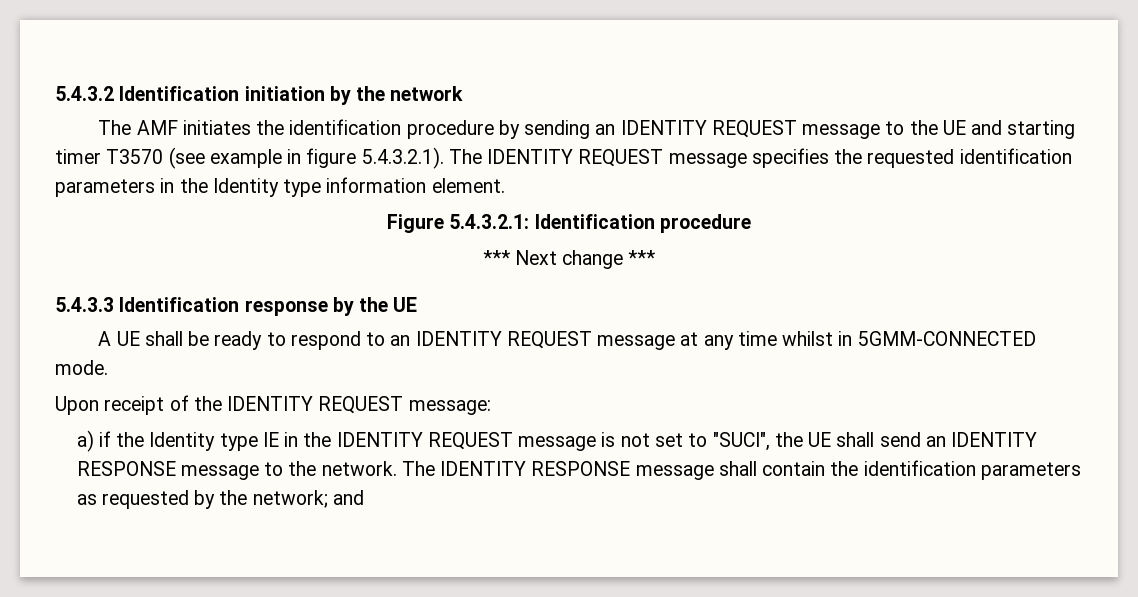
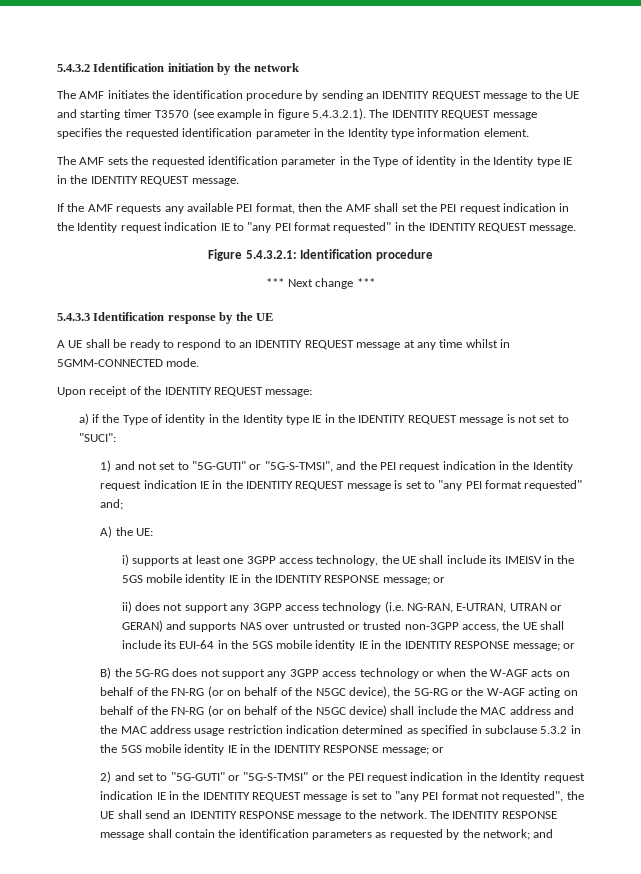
- The AMF initiates the identification procedure by sending an IDENTITY REQUEST message to the UE and starting timer T3570 (see example in figure 5.4.3.2.1). The IDENTITY REQUEST message specifies the requested identification parameters in the Identity type information element.
+ The AMF initiates the identification procedure by sending an IDENTITY REQUEST message to the UE and starting timer T3570 (see example in figure 5.4.3.2.1). The IDENTITY REQUEST message specifies the requested identification parameter in the Identity type information element.
+ The AMF sets the requested identification parameter in the Type of identity in the Identity type IE in the IDENTITY REQUEST message.
+ If the AMF requests any available PEI format, then the AMF shall set the PEI request indication in the Identity request indication IE to "any PEI format requested" in the IDENTITY REQUEST message.
- a) if the Identity type IE in the IDENTITY REQUEST message is not set to "SUCI", the UE shall send an IDENTITY RESPONSE message to the network.
+ a) if the Type of identity in the Identity type IE in the IDENTITY REQUEST message is not set to "SUCI":
+ 1) and not set to "5G-GUTI" or "5G-S-TMSI", and the PEI request indication in the Identity request indication IE in the IDENTITY REQUEST message is set to "any PEI format requested" and;
+ A) the UE:
+ i) supports at least one 3GPP access technology, the UE shall include its IMEISV in the 5GS mobile identity IE in the IDENTITY RESPONSE message; or
+ ii) does not support any 3GPP access technology (i.e. NG-RAN, E-UTRAN, UTRAN or GERAN) and supports NAS over untrusted or trusted non-3GPP access, the UE shall include its EUI-64 in the 5GS mobile identity IE in the IDENTITY RESPONSE message; or
+ B) the 5G-RG does not support any 3GPP access technology or when the W-AGF acts on behalf of the FN-RG (or on behalf of the N5GC device), the 5G-RG or the W-AGF acting on behalf of the FN-RG (or on behalf of the N5GC device) shall include the MAC address and the MAC address usage restriction indication determined as specified in subclause 5.3.2 in the 5GS mobile identity IE in the IDENTITY RESPONSE message; or
+ 2) and set to "5G-GUTI" or "5G-S-TMSI" or the PEI request indication in the Identity request indication IE in the IDENTITY REQUEST message is set to "any PEI format not requested", the UE shall send an IDENTITY RESPONSE message to the network.

